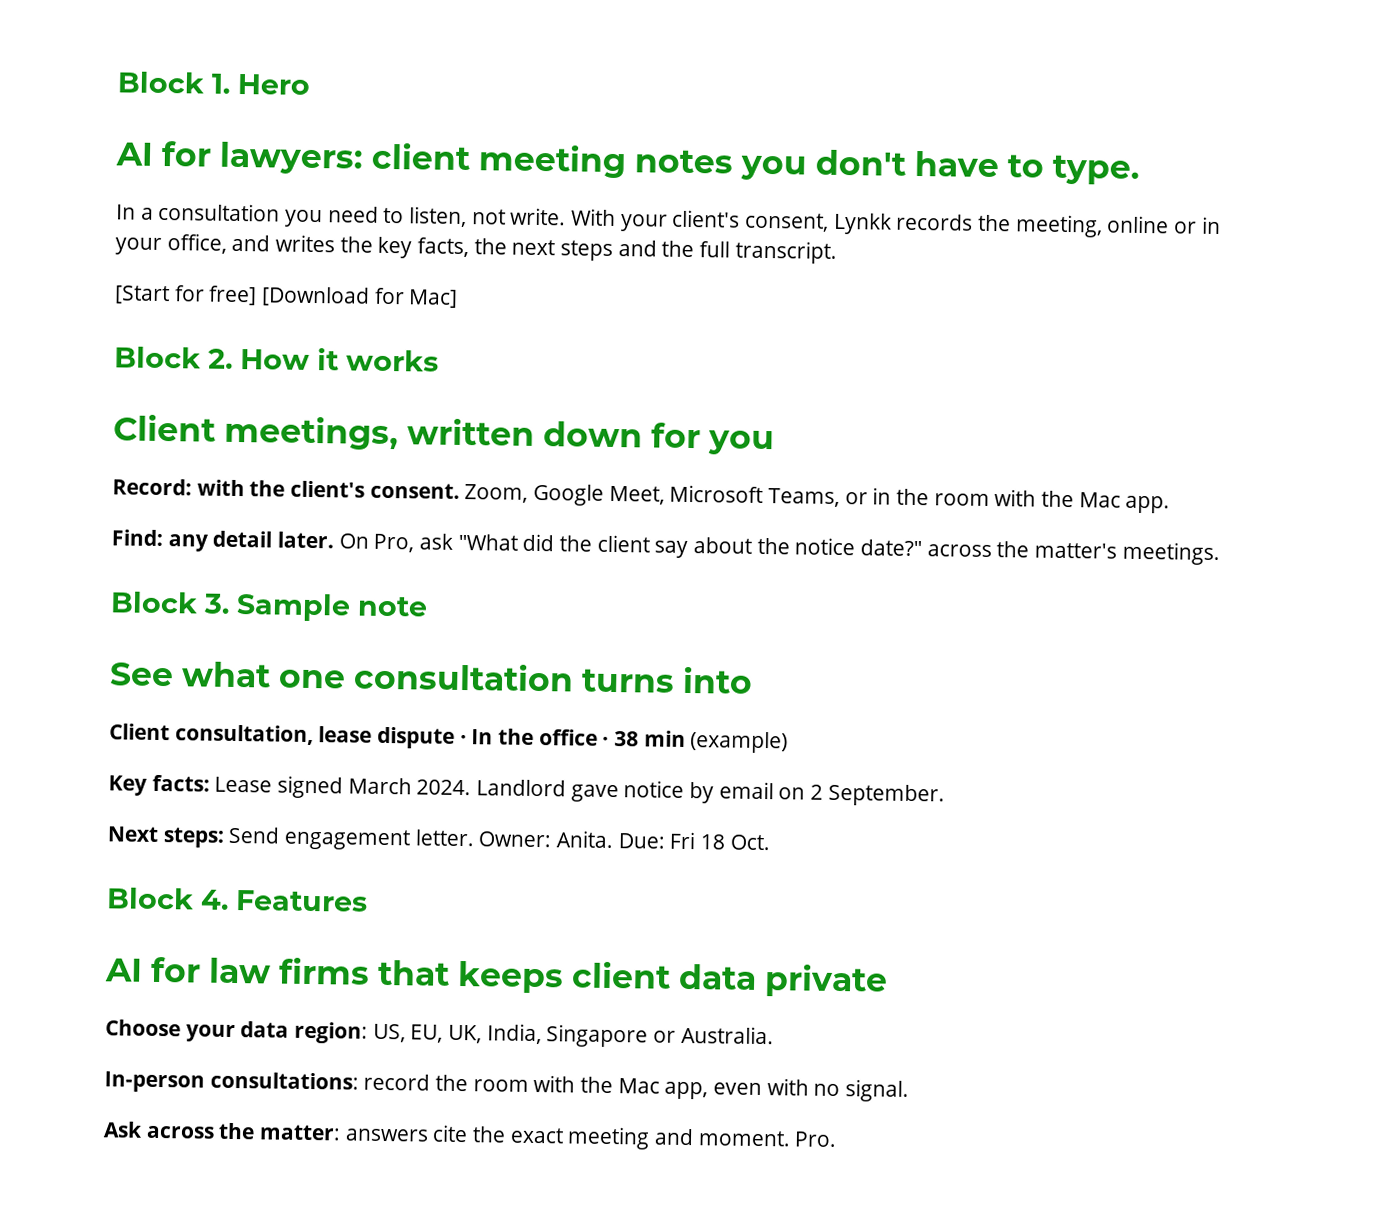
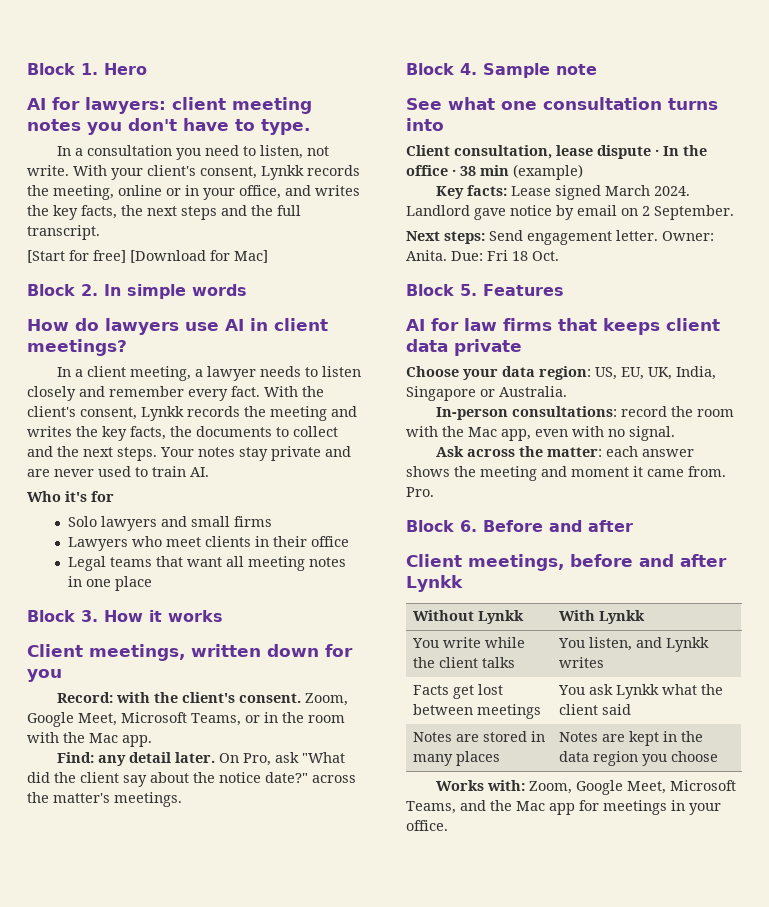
- Block 2. How it works
+ Block 2. In simple words
+ How do lawyers use AI in client meetings?
+ In a client meeting, a lawyer needs to listen closely and remember every fact. With the client's consent, Lynkk records the meeting and writes the key facts, the documents to collect and the next steps. Your notes stay private and are never used to train AI.
+ Who it's for
+ Solo lawyers and small firms
+ Lawyers who meet clients in their office
+ Legal teams that want all meeting notes in one place
+ Block 3. How it works
- Block 3. Sample note
+ Block 4. Sample note
- Block 4. Features
+ Block 5. Features
- Ask across the matter: answers cite the exact meeting and moment. Pro.
+ Ask across the matter: each answer shows the meeting and moment it came from. Pro.
+ Block 6. Before and after
+ Client meetings, before and after Lynkk
+ Without Lynkk | With Lynkk
+ You write while the client talks | You listen, and Lynkk writes
+ Facts get lost between meetings | You ask Lynkk what the client said
+ Notes are stored in many places | Notes are kept in the data region you choose
+ Works with: Zoom, Google Meet, Microsoft Teams, and the Mac app for meetings in your office.

